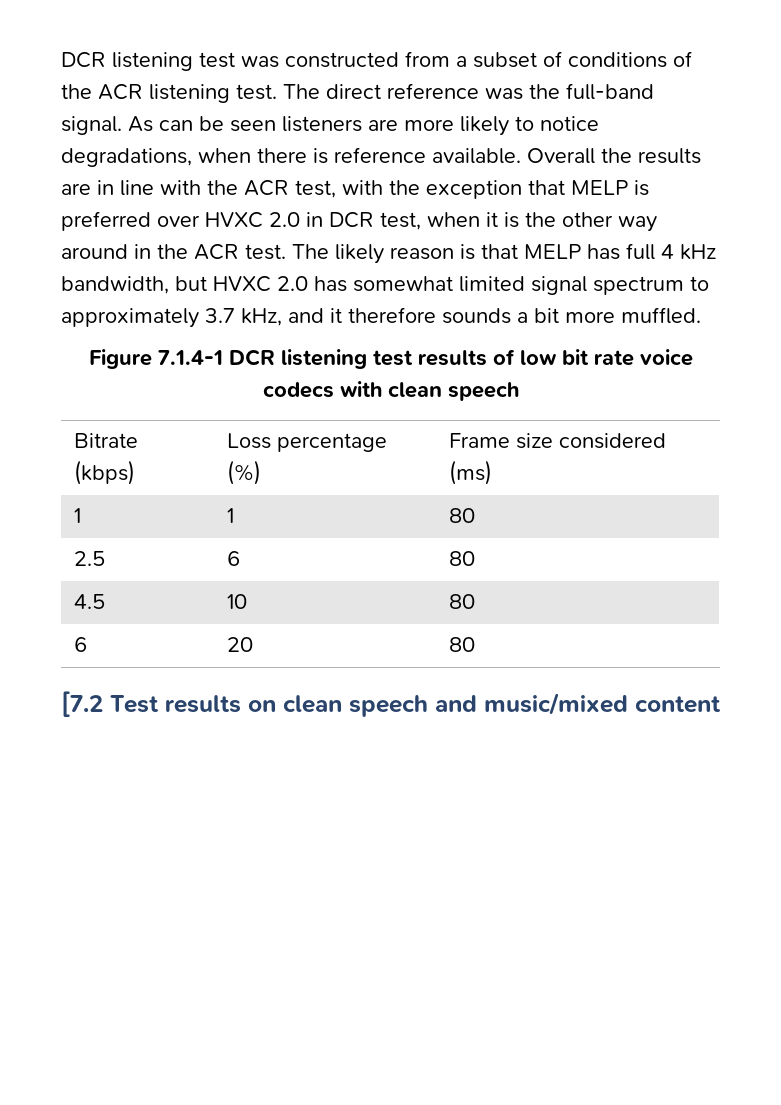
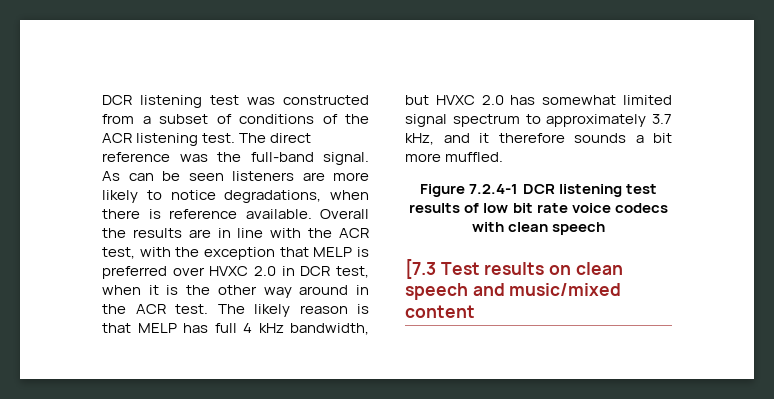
- Figure 7.1.4-1 DCR listening test results of low bit rate voice codecs with clean speech
+ Figure 7.2.4-1 DCR listening test results of low bit rate voice codecs with clean speech
- Bitrate (kbps) | Loss percentage (%) | Frame size considered (ms)
- 1 | 1 | 80
- 2.5 | 6 | 80
- 4.5 | 10 | 80
- 6 | 20 | 80
- [7.2 Test results on clean speech and music/mixed content
+ [7.3 Test results on clean speech and music/mixed content

